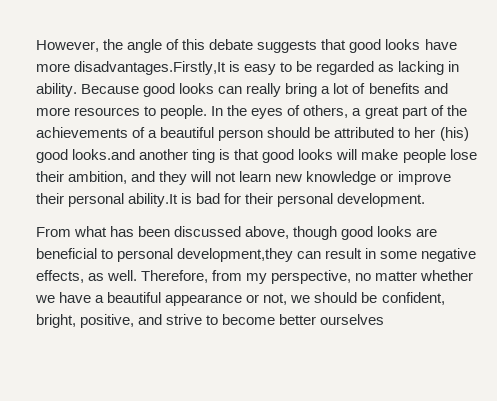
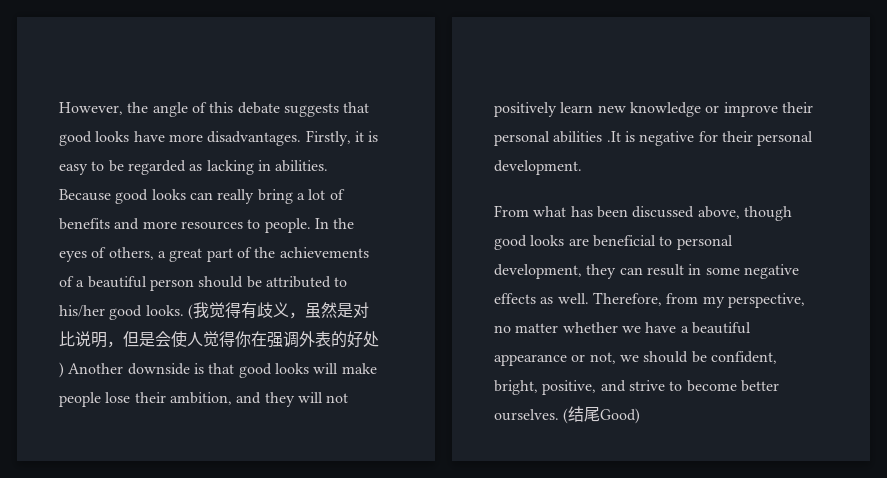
- However, the angle of this debate suggests that good looks have more disadvantages.Firstly,It is easy to be regarded as lacking in ability.
+ However, the angle of this debate suggests that good looks have more disadvantages. Firstly, it is easy to be regarded as lacking in abilities.
- In the eyes of others, a great part of the achievements of a beautiful person should be attributed to her (his) good looks.and another ting is that good looks will make people lose their ambition, and they will not learn new knowledge or improve their personal ability.It is bad for their personal development.
+ In the eyes of others, a great part of the achievements of a beautiful person should be attributed to his/her good looks. (我觉得有歧义，虽然是对比说明，但是会使人觉得你在强调外表的好处) Another downside is that good looks will make people lose their ambition, and they will not positively learn new knowledge or improve their personal abilities .It is negative for their personal development.
- From what has been discussed above, though good looks are beneficial to personal development,they can result in some negative effects, as well.
+ From what has been discussed above, though good looks are beneficial to personal development, they can result in some negative effects as well.
- Therefore, from my perspective, no matter whether we have a beautiful appearance or not, we should be confident, bright, positive, and strive to become better ourselves
+ Therefore, from my perspective, no matter whether we have a beautiful appearance or not, we should be confident, bright, positive, and strive to become better ourselves. (结尾Good)

